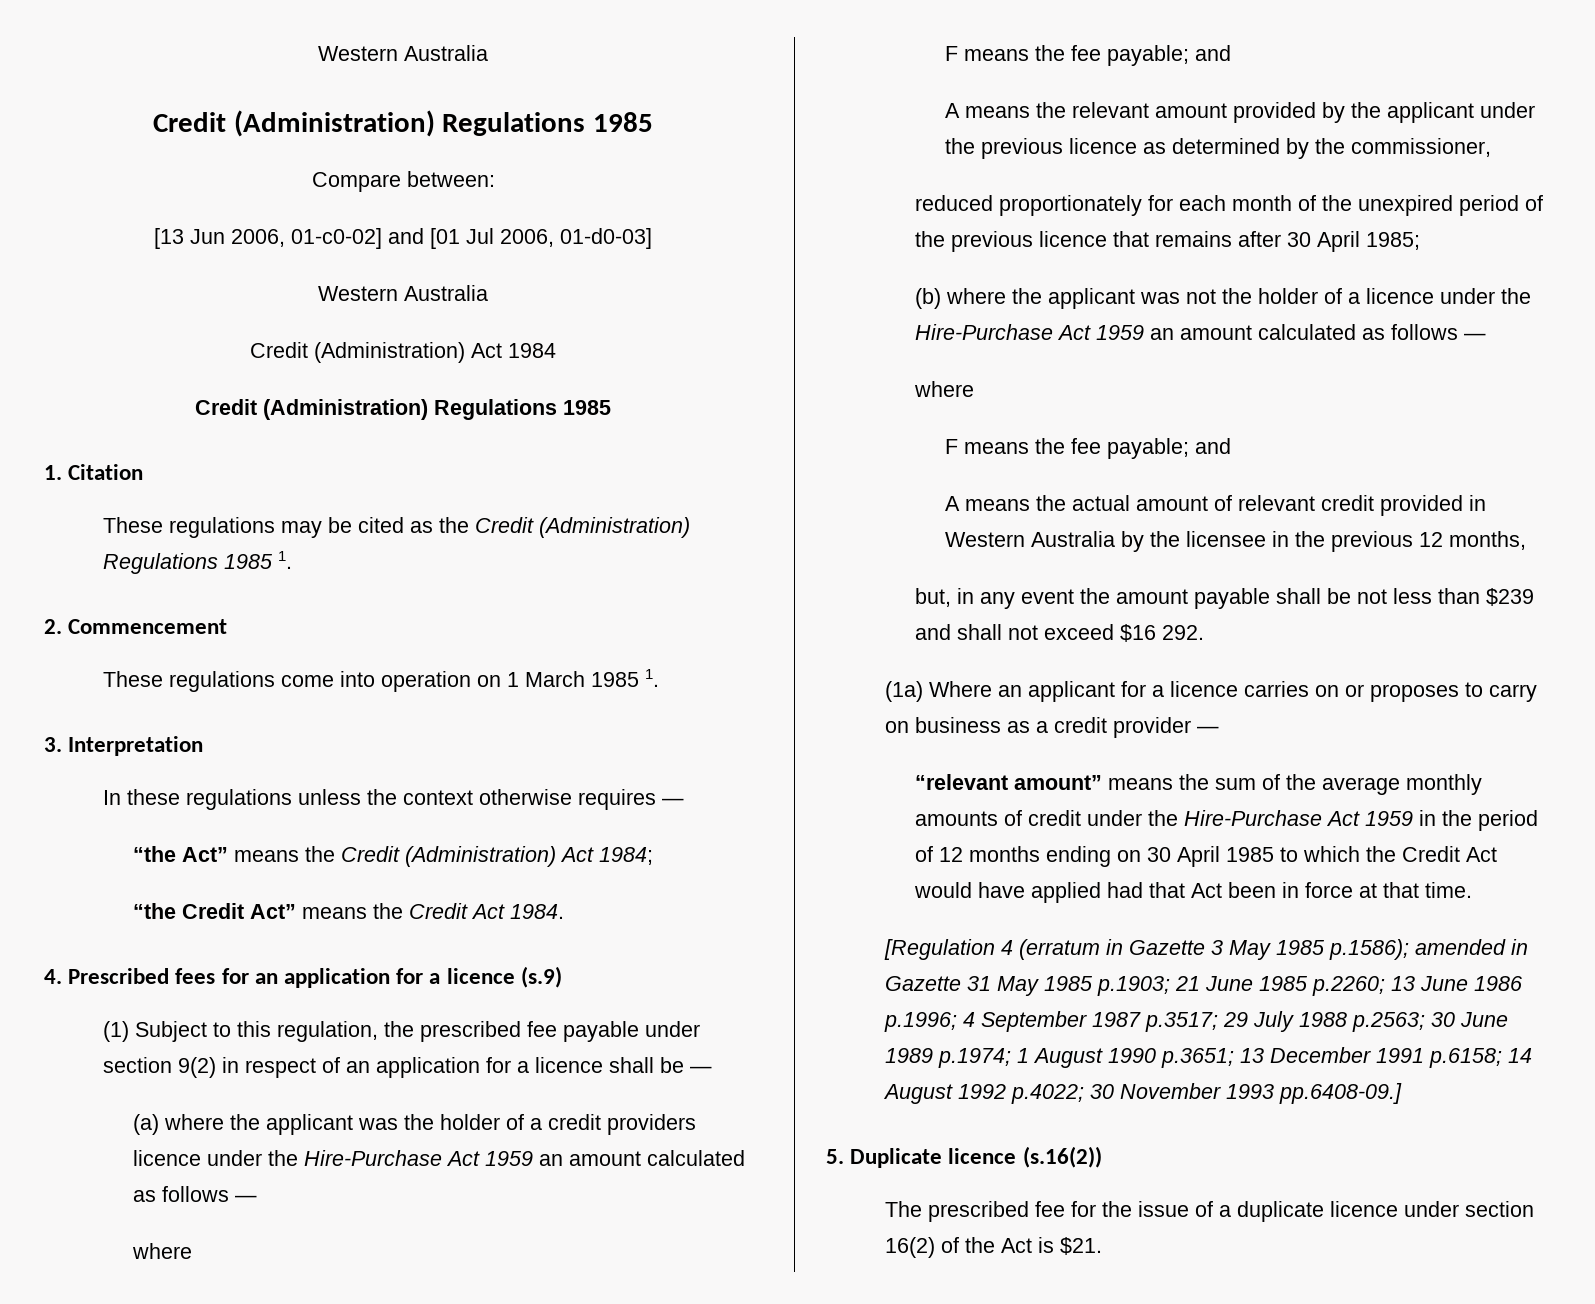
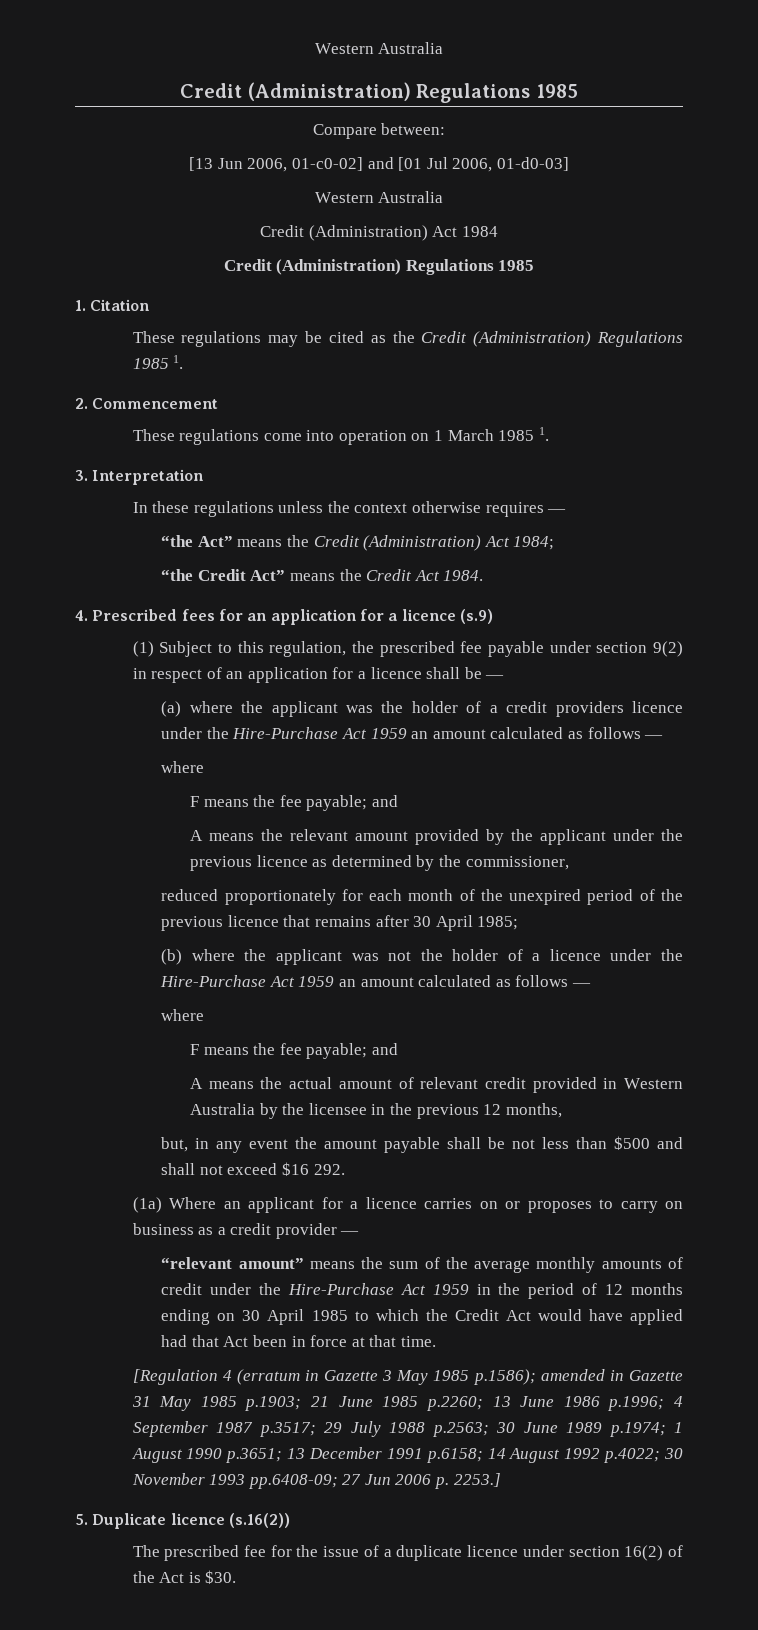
- but, in any event the amount payable shall be not less than $239 and shall not exceed $16 292.
+ but, in any event the amount payable shall be not less than $500 and shall not exceed $16 292.
- [Regulation 4 (erratum in Gazette 3 May 1985 p.1586); amended in Gazette 31 May 1985 p.1903; 21 June 1985 p.2260; 13 June 1986 p.1996; 4 September 1987 p.3517; 29 July 1988 p.2563; 30 June 1989 p.1974; 1 August 1990 p.3651; 13 December 1991 p.6158; 14 August 1992 p.4022; 30 November 1993 pp.6408-09.]
+ [Regulation 4 (erratum in Gazette 3 May 1985 p.1586); amended in Gazette 31 May 1985 p.1903; 21 June 1985 p.2260; 13 June 1986 p.1996; 4 September 1987 p.3517; 29 July 1988 p.2563; 30 June 1989 p.1974; 1 August 1990 p.3651; 13 December 1991 p.6158; 14 August 1992 p.4022; 30 November 1993 pp.6408-09; 27 Jun 2006 p. 2253.]
- The prescribed fee for the issue of a duplicate licence under section 16(2) of the Act is $21.
+ The prescribed fee for the issue of a duplicate licence under section 16(2) of the Act is $30.

